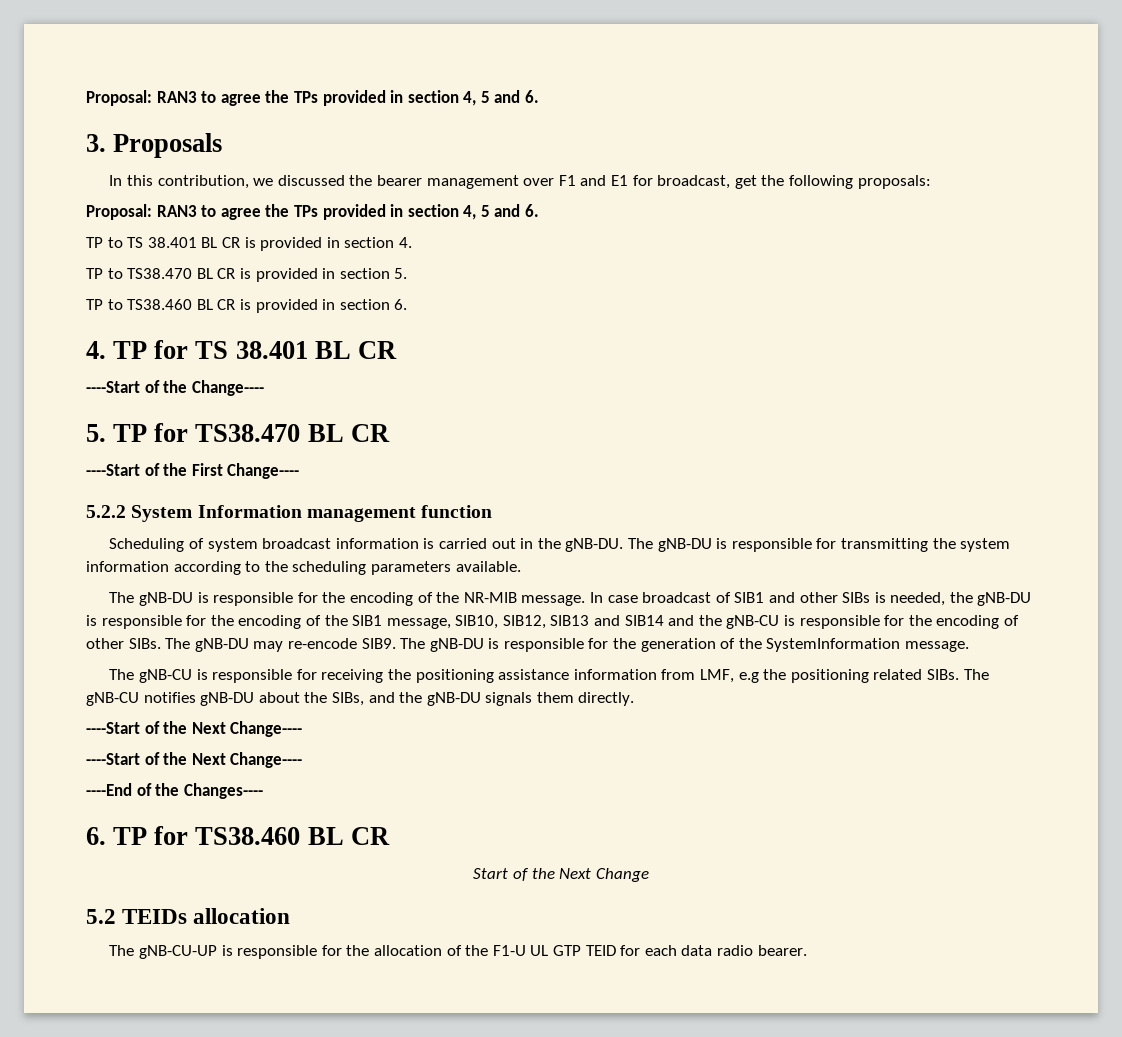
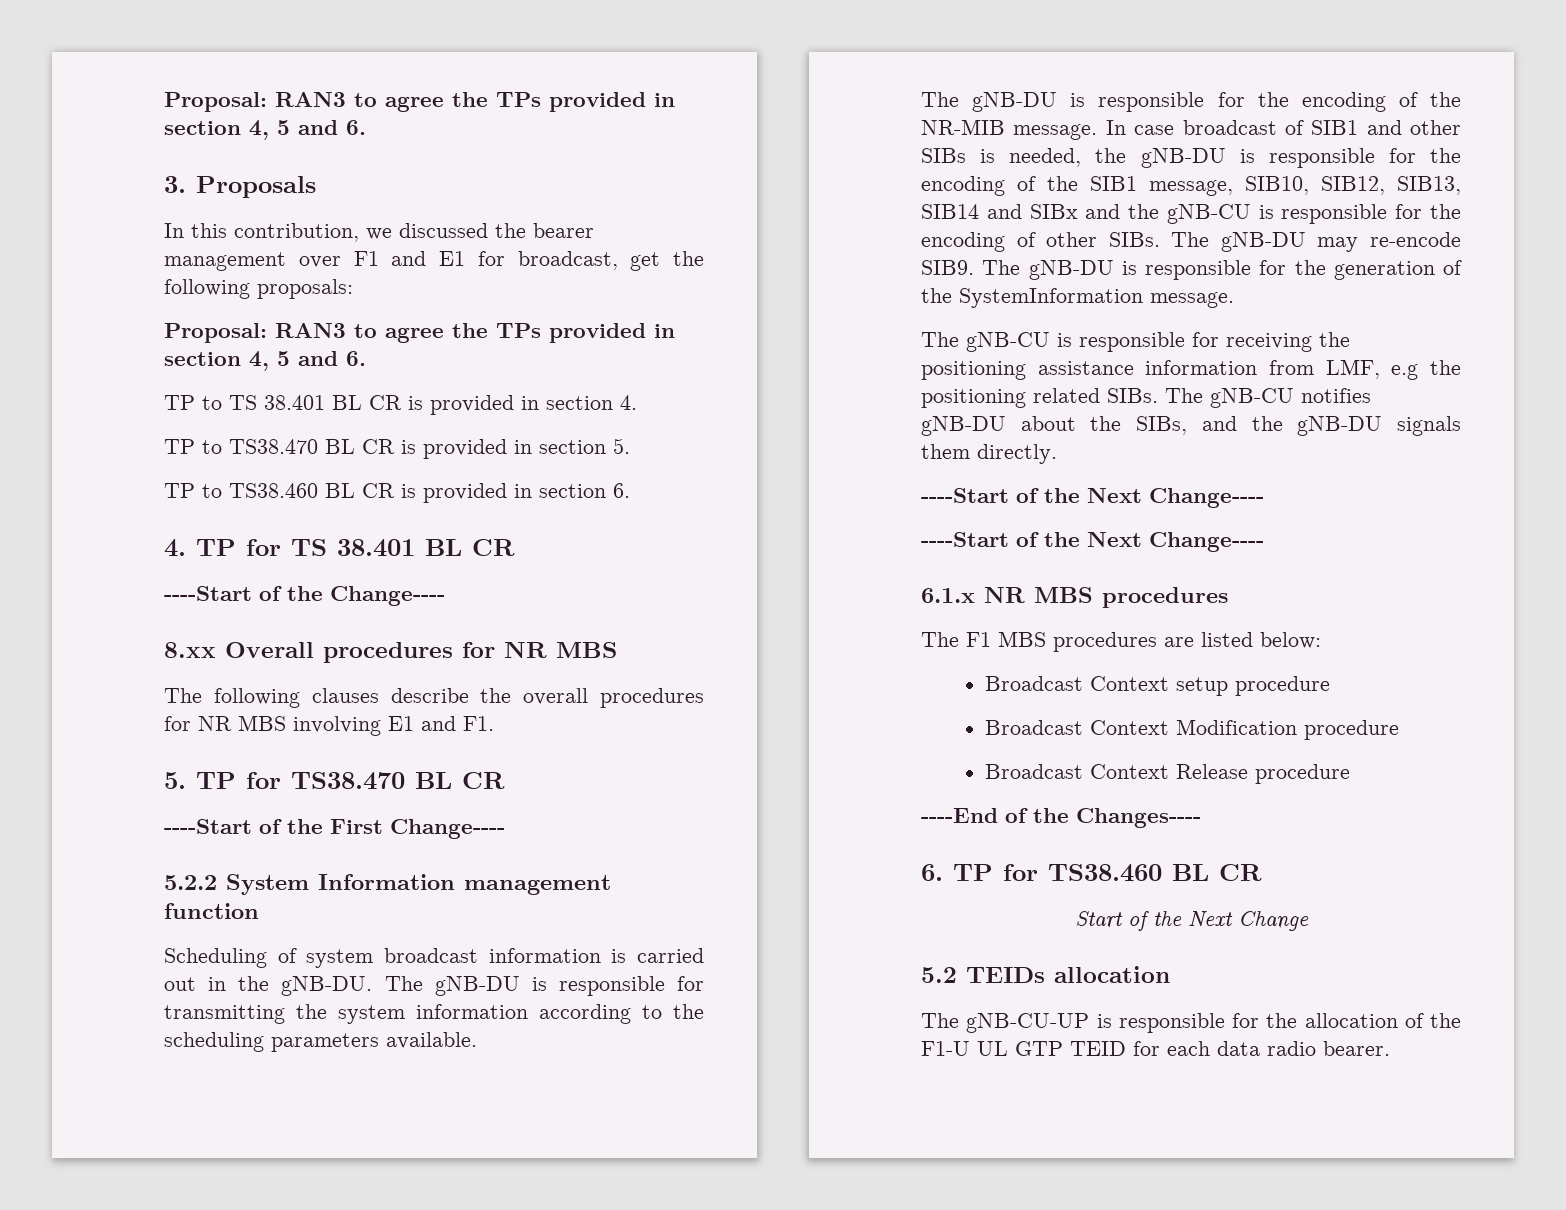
+ 8.xx Overall procedures for NR MBS
+ The following clauses describe the overall procedures for NR MBS involving E1 and F1.
- In case broadcast of SIB1 and other SIBs is needed, the gNB-DU is responsible for the encoding of the SIB1 message, SIB10, SIB12, SIB13 and SIB14 and the gNB-CU is responsible for the encoding of other SIBs.
+ In case broadcast of SIB1 and other SIBs is needed, the gNB-DU is responsible for the encoding of the SIB1 message, SIB10, SIB12, SIB13, SIB14 and SIBx and the gNB-CU is responsible for the encoding of other SIBs.
+ 6.1.x NR MBS procedures
+ The F1 MBS procedures are listed below:
+ Broadcast Context setup procedure
+ Broadcast Context Modification procedure
+ Broadcast Context Release procedure

